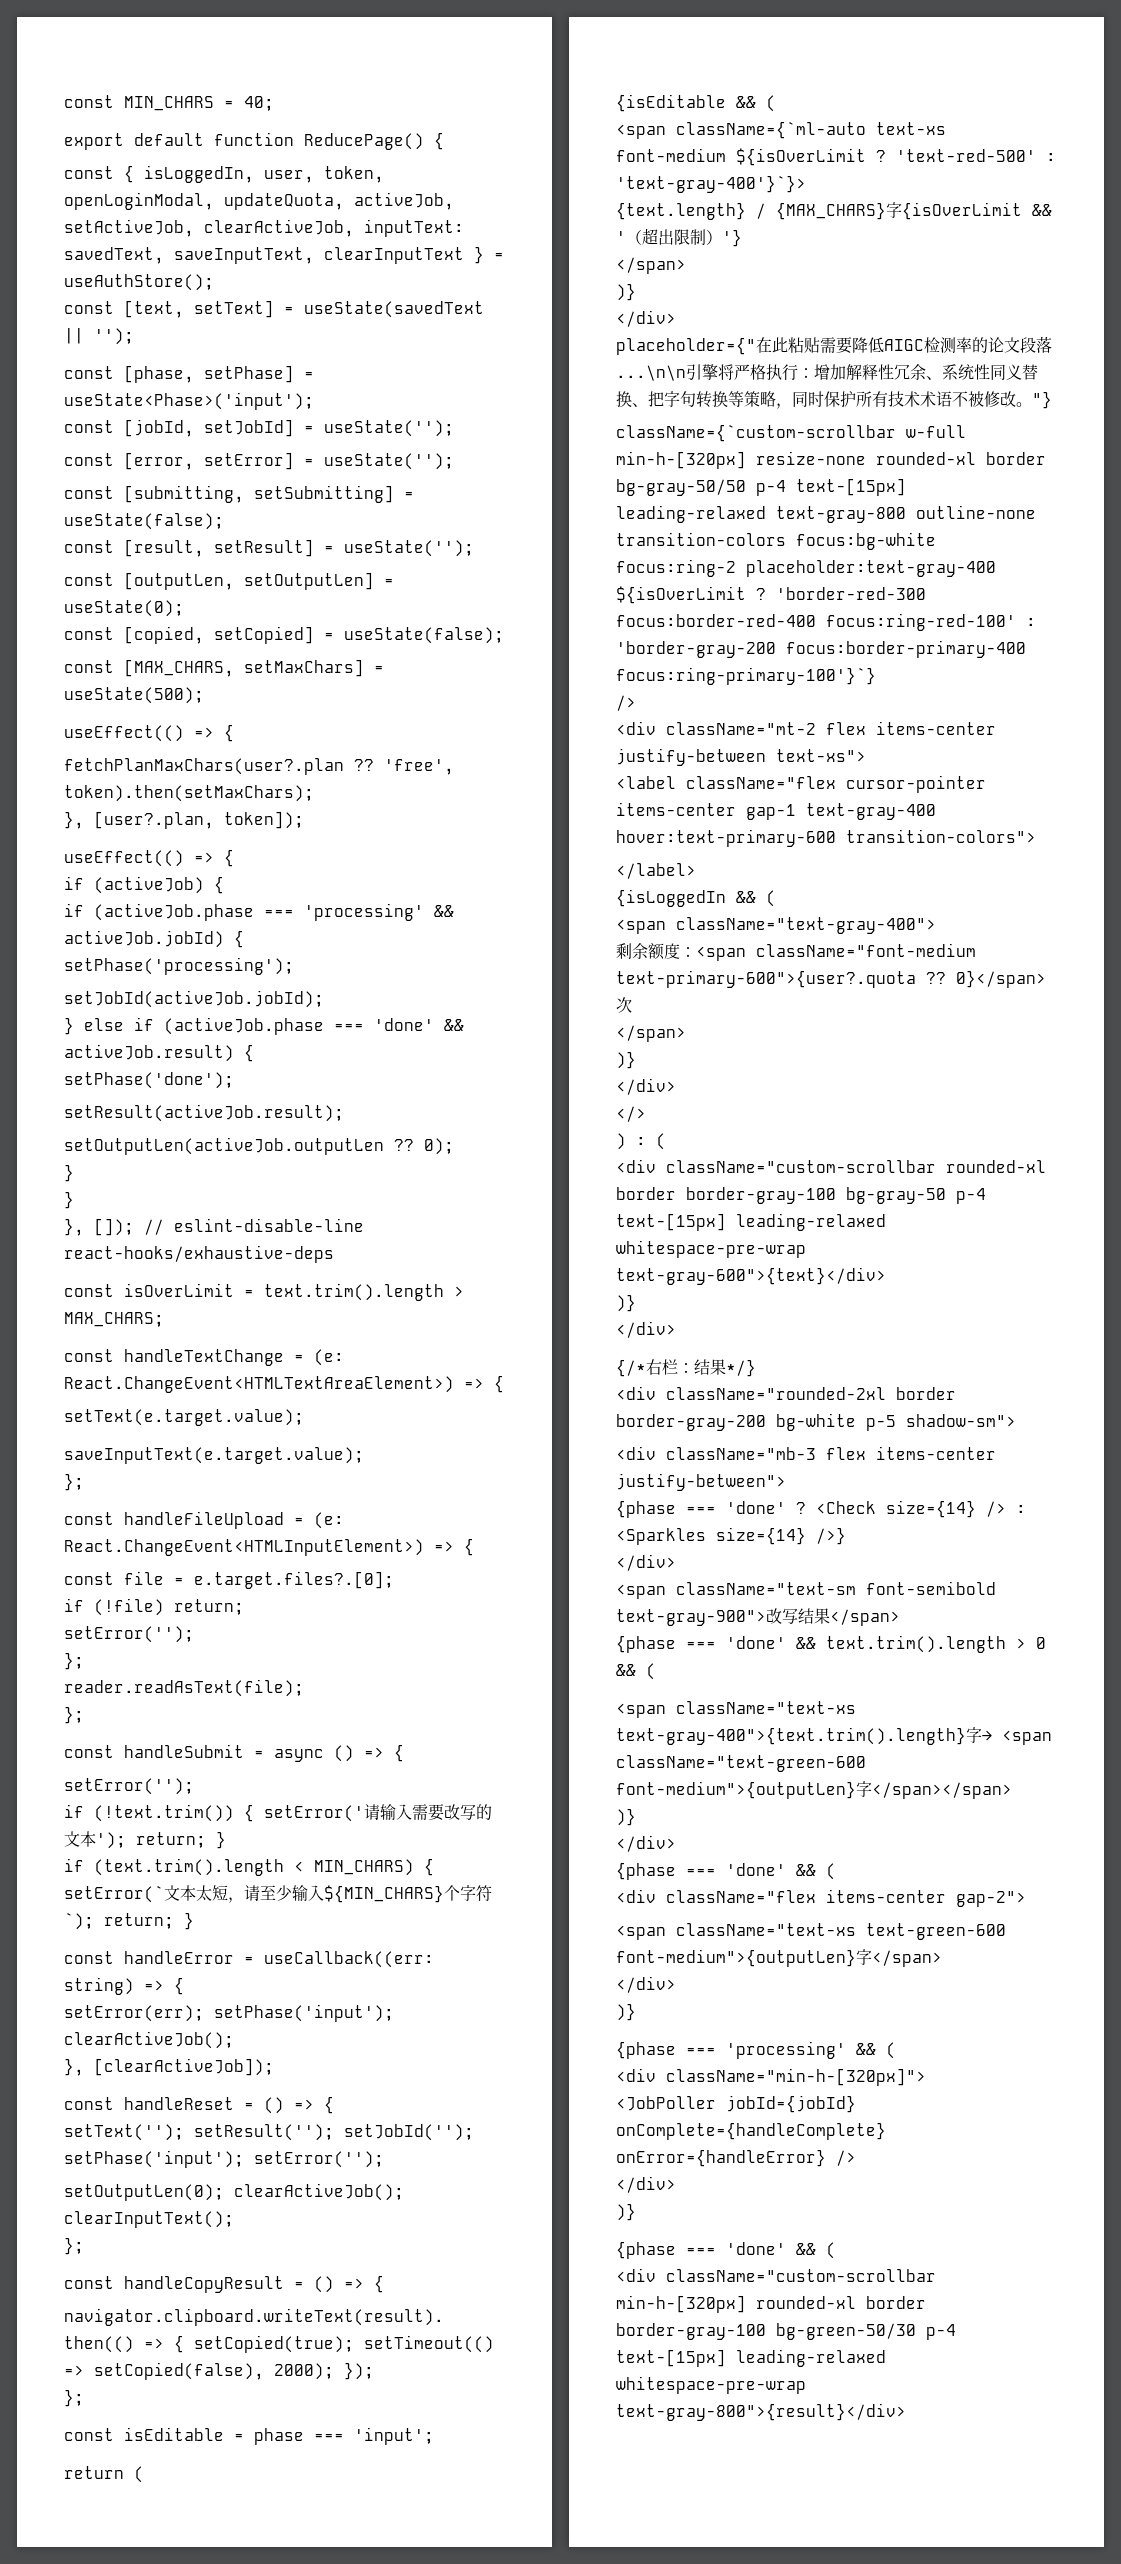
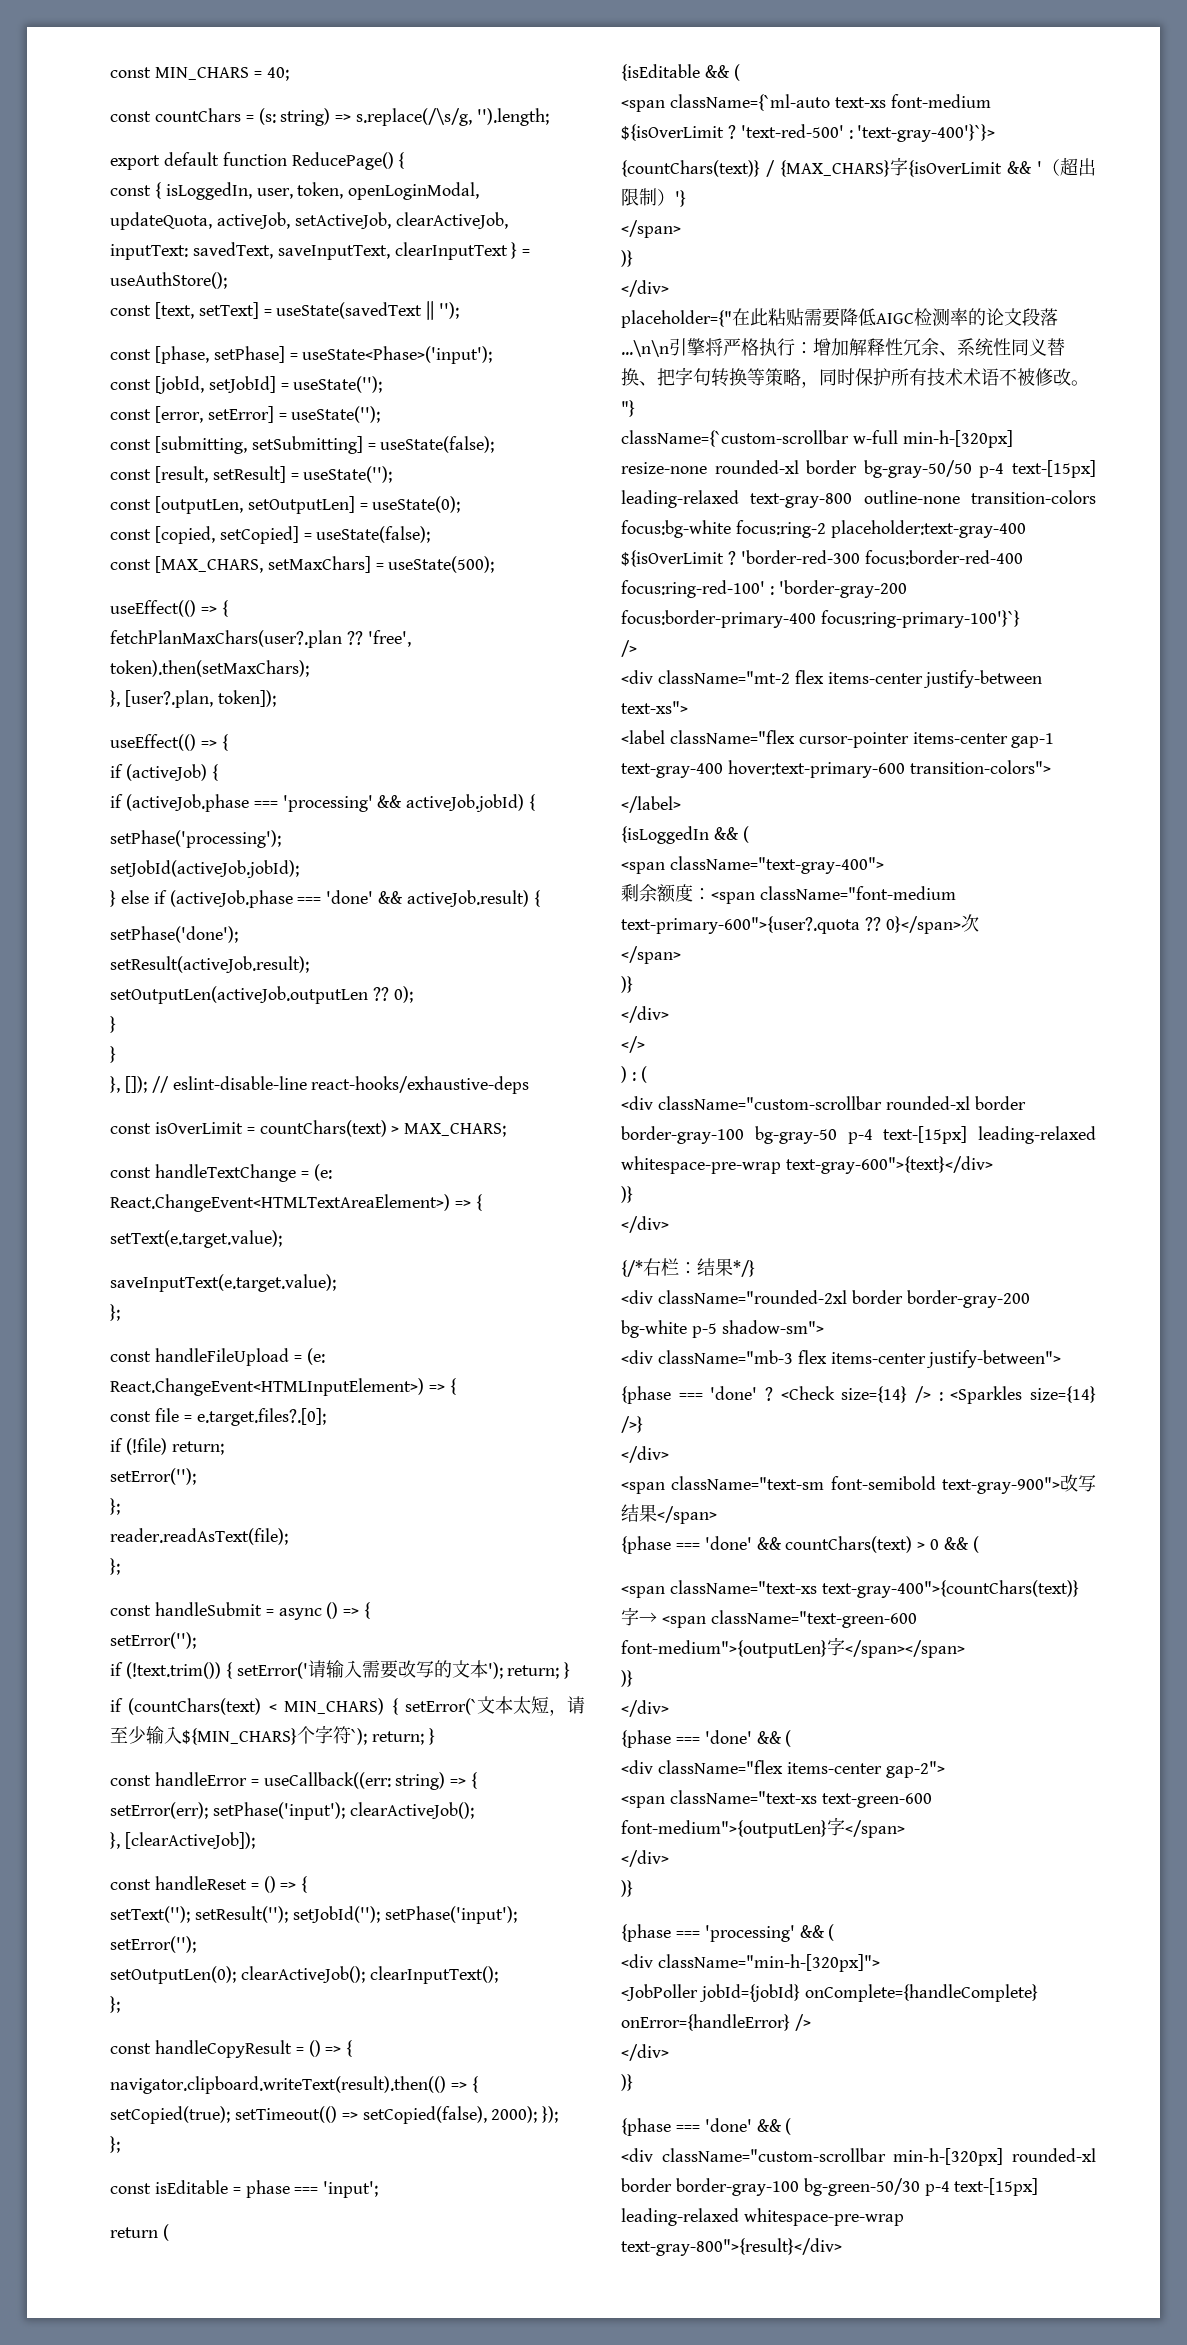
+ const countChars = (s: string) => s.replace(/\s/g, '').length;
- const isOverLimit = text.trim().length > MAX_CHARS;
+ const isOverLimit = countChars(text) > MAX_CHARS;
- if (text.trim().length < MIN_CHARS) { setError(`文本太短，请至少输入${MIN_CHARS}个字符`); return; }
+ if (countChars(text) < MIN_CHARS) { setError(`文本太短，请至少输入${MIN_CHARS}个字符`); return; }
- {text.length} / {MAX_CHARS}字{isOverLimit && '（超出限制）'}
+ {countChars(text)} / {MAX_CHARS}字{isOverLimit && '（超出限制）'}
- {phase === 'done' && text.trim().length > 0 && (
+ {phase === 'done' && countChars(text) > 0 && (
- <span className="text-xs text-gray-400">{text.trim().length}字→ <span className="text-green-600 font-medium">{outputLen}字</span></span>
+ <span className="text-xs text-gray-400">{countChars(text)}字→ <span className="text-green-600 font-medium">{outputLen}字</span></span>

